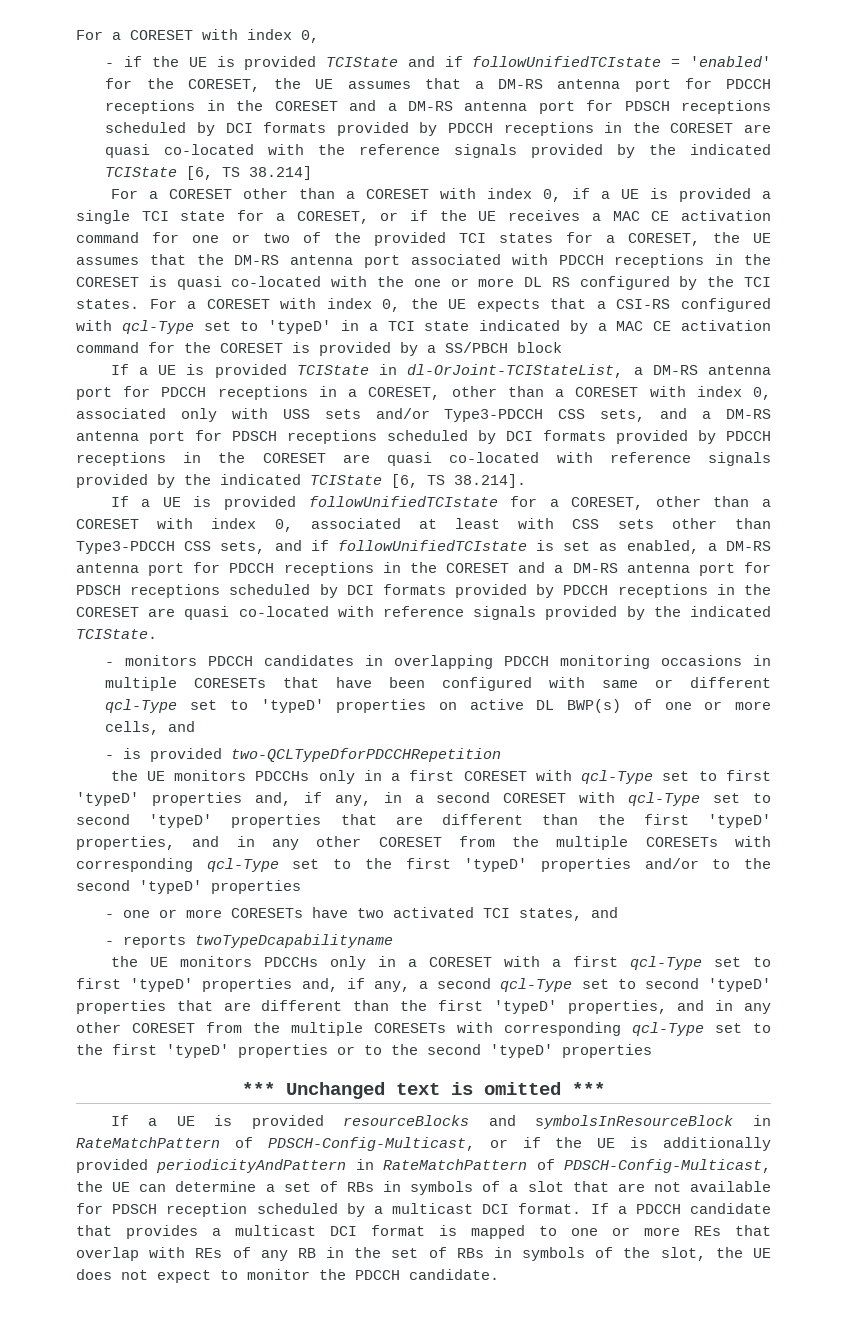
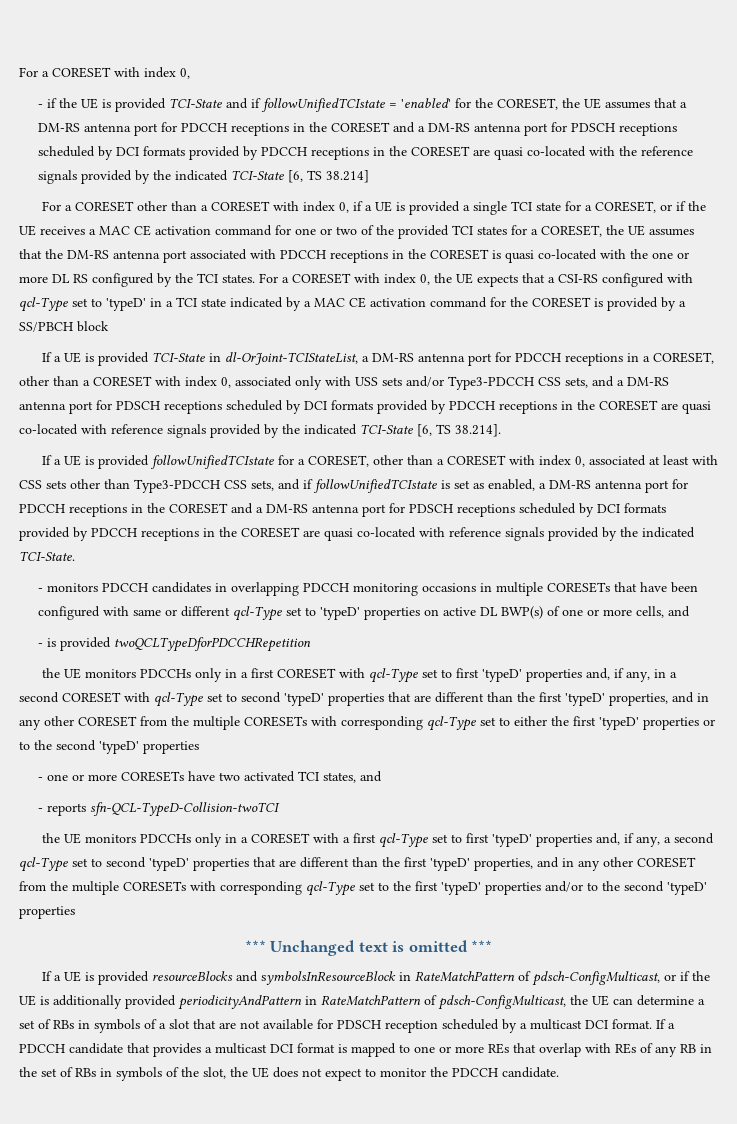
- - if the UE is provided TCIState and if followUnifiedTCIstate = 'enabled' for the CORESET, the UE assumes that a DM-RS antenna port for PDCCH receptions in the CORESET and a DM-RS antenna port for PDSCH receptions scheduled by DCI formats provided by PDCCH receptions in the CORESET are quasi co-located with the reference signals provided by the indicated TCIState [6, TS 38.214]
+ - if the UE is provided TCI-State and if followUnifiedTCIstate = 'enabled' for the CORESET, the UE assumes that a DM-RS antenna port for PDCCH receptions in the CORESET and a DM-RS antenna port for PDSCH receptions scheduled by DCI formats provided by PDCCH receptions in the CORESET are quasi co-located with the reference signals provided by the indicated TCI-State [6, TS 38.214]
- If a UE is provided TCIState in dl-OrJoint-TCIStateList, a DM-RS antenna port for PDCCH receptions in a CORESET, other than a CORESET with index 0, associated only with USS sets and/or Type3-PDCCH CSS sets, and a DM-RS antenna port for PDSCH receptions scheduled by DCI formats provided by PDCCH receptions in the CORESET are quasi co-located with reference signals provided by the indicated TCIState [6, TS 38.214].
+ If a UE is provided TCI-State in dl-OrJoint-TCIStateList, a DM-RS antenna port for PDCCH receptions in a CORESET, other than a CORESET with index 0, associated only with USS sets and/or Type3-PDCCH CSS sets, and a DM-RS antenna port for PDSCH receptions scheduled by DCI formats provided by PDCCH receptions in the CORESET are quasi co-located with reference signals provided by the indicated TCI-State [6, TS 38.214].
- If a UE is provided followUnifiedTCIstate for a CORESET, other than a CORESET with index 0, associated at least with CSS sets other than Type3-PDCCH CSS sets, and if followUnifiedTCIstate is set as enabled, a DM-RS antenna port for PDCCH receptions in the CORESET and a DM-RS antenna port for PDSCH receptions scheduled by DCI formats provided by PDCCH receptions in the CORESET are quasi co-located with reference signals provided by the indicated TCIState.
+ If a UE is provided followUnifiedTCIstate for a CORESET, other than a CORESET with index 0, associated at least with CSS sets other than Type3-PDCCH CSS sets, and if followUnifiedTCIstate is set as enabled, a DM-RS antenna port for PDCCH receptions in the CORESET and a DM-RS antenna port for PDSCH receptions scheduled by DCI formats provided by PDCCH receptions in the CORESET are quasi co-located with reference signals provided by the indicated TCI-State.
- - is provided two-QCLTypeDforPDCCHRepetition
+ - is provided twoQCLTypeDforPDCCHRepetition
- the UE monitors PDCCHs only in a first CORESET with qcl-Type set to first 'typeD' properties and, if any, in a second CORESET with qcl-Type set to second 'typeD' properties that are different than the first 'typeD' properties, and in any other CORESET from the multiple CORESETs with corresponding qcl-Type set to the first 'typeD' properties and/or to the second 'typeD' properties
+ the UE monitors PDCCHs only in a first CORESET with qcl-Type set to first 'typeD' properties and, if any, in a second CORESET with qcl-Type set to second 'typeD' properties that are different than the first 'typeD' properties, and in any other CORESET from the multiple CORESETs with corresponding qcl-Type set to either the first 'typeD' properties or to the second 'typeD' properties
- - reports twoTypeDcapabilityname
+ - reports sfn-QCL-TypeD-Collision-twoTCI
- the UE monitors PDCCHs only in a CORESET with a first qcl-Type set to first 'typeD' properties and, if any, a second qcl-Type set to second 'typeD' properties that are different than the first 'typeD' properties, and in any other CORESET from the multiple CORESETs with corresponding qcl-Type set to the first 'typeD' properties or to the second 'typeD' properties
+ the UE monitors PDCCHs only in a CORESET with a first qcl-Type set to first 'typeD' properties and, if any, a second qcl-Type set to second 'typeD' properties that are different than the first 'typeD' properties, and in any other CORESET from the multiple CORESETs with corresponding qcl-Type set to the first 'typeD' properties and/or to the second 'typeD' properties
- If a UE is provided resourceBlocks and symbolsInResourceBlock in RateMatchPattern of PDSCH-Config-Multicast, or if the UE is additionally provided periodicityAndPattern in RateMatchPattern of PDSCH-Config-Multicast, the UE can determine a set of RBs in symbols of a slot that are not available for PDSCH reception scheduled by a multicast DCI format.
+ If a UE is provided resourceBlocks and symbolsInResourceBlock in RateMatchPattern of pdsch-ConfigMulticast, or if the UE is additionally provided periodicityAndPattern in RateMatchPattern of pdsch-ConfigMulticast, the UE can determine a set of RBs in symbols of a slot that are not available for PDSCH reception scheduled by a multicast DCI format.

